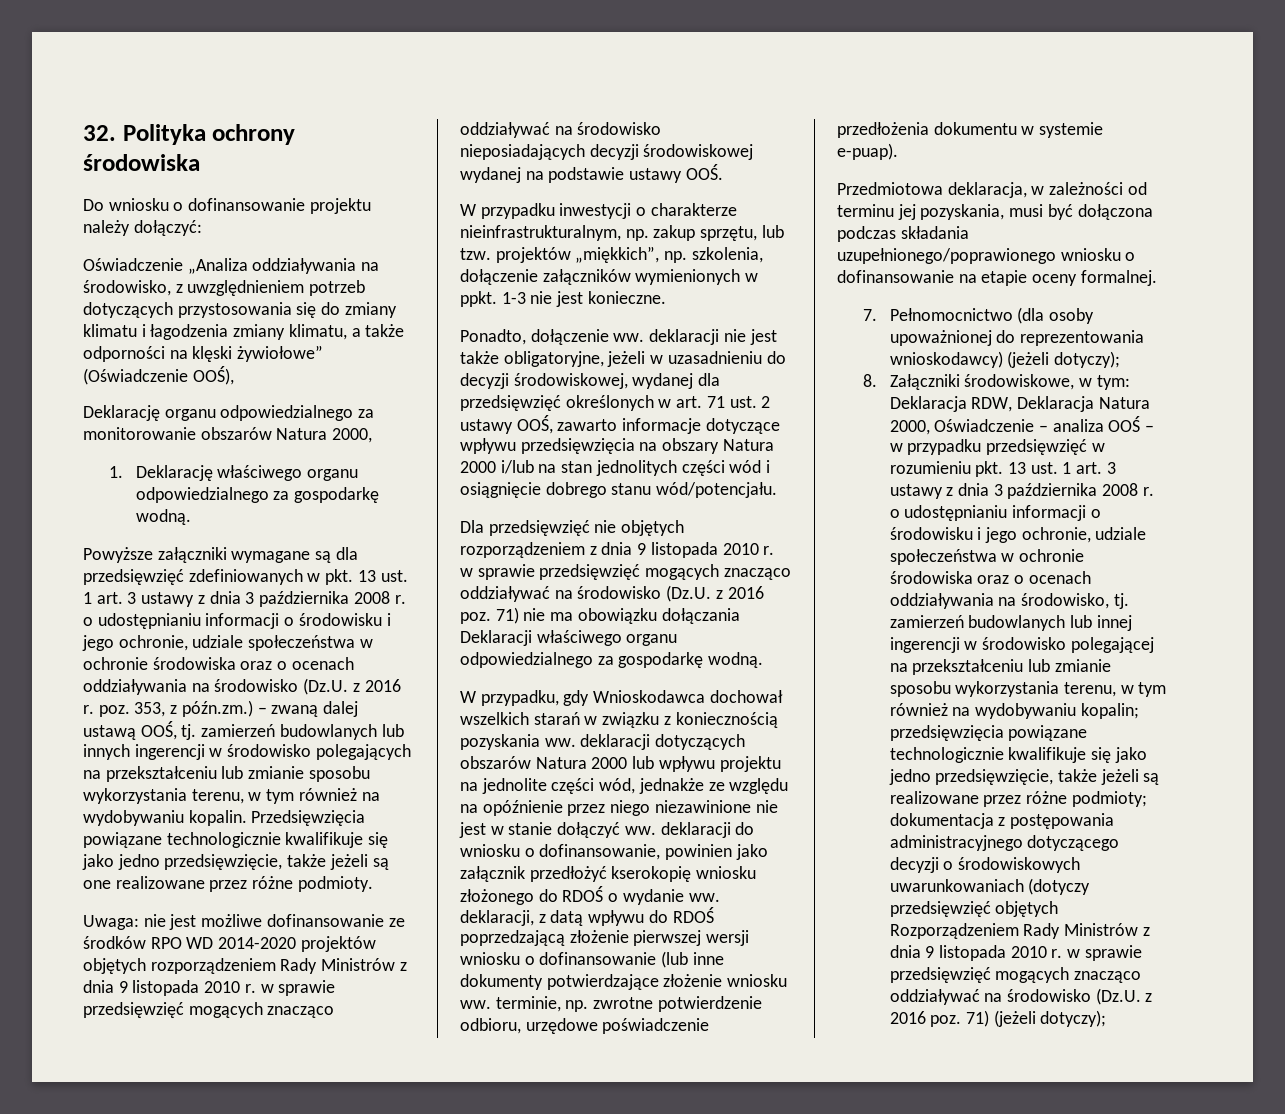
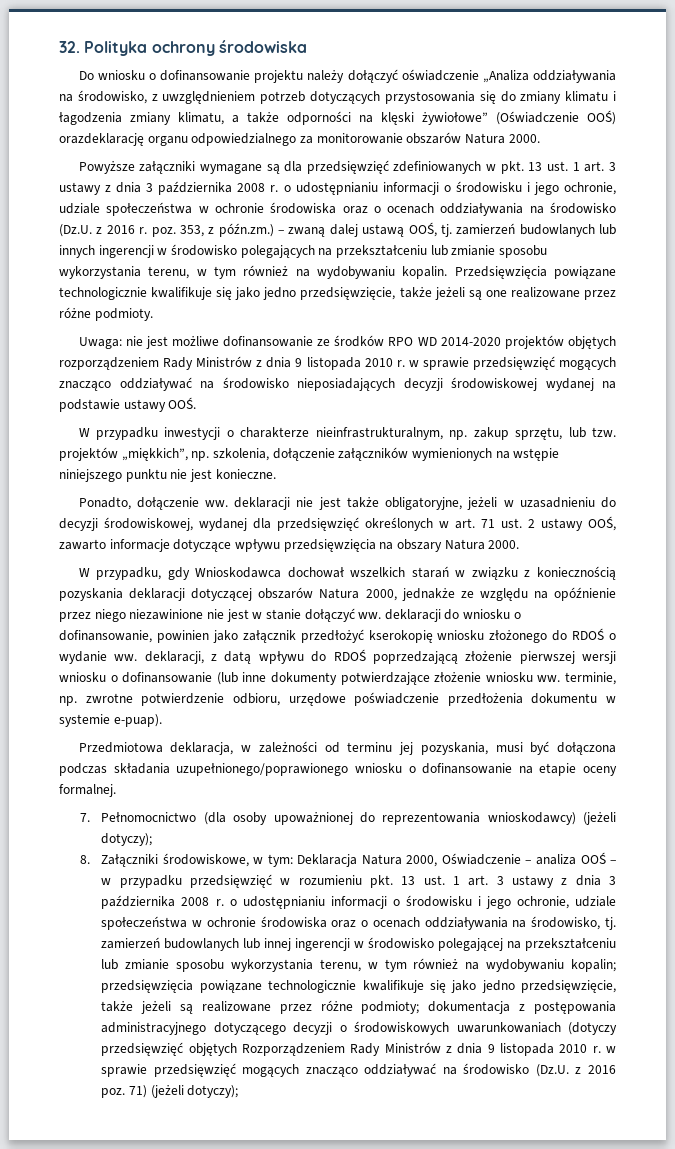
- Do wniosku o dofinansowanie projektu należy dołączyć:
- Oświadczenie „Analiza oddziaływania na środowisko, z uwzględnieniem potrzeb dotyczących przystosowania się do zmiany klimatu i łagodzenia zmiany klimatu, a także odporności na klęski żywiołowe” (Oświadczenie OOŚ),
- Deklarację organu odpowiedzialnego za monitorowanie obszarów Natura 2000,
- 1. Deklarację właściwego organu odpowiedzialnego za gospodarkę wodną.
+ Do wniosku o dofinansowanie projektu należy dołączyć oświadczenie „Analiza oddziaływania na środowisko, z uwzględnieniem potrzeb dotyczących przystosowania się do zmiany klimatu i łagodzenia zmiany klimatu, a także odporności na klęski żywiołowe” (Oświadczenie OOŚ) orazdeklarację organu odpowiedzialnego za monitorowanie obszarów Natura 2000.
- W przypadku inwestycji o charakterze nieinfrastrukturalnym, np. zakup sprzętu, lub tzw. projektów „miękkich”, np. szkolenia, dołączenie załączników wymienionych w ppkt. 1-3 nie jest konieczne.
+ W przypadku inwestycji o charakterze nieinfrastrukturalnym, np. zakup sprzętu, lub tzw. projektów „miękkich”, np. szkolenia, dołączenie załączników wymienionych na wstępie niniejszego punktu nie jest konieczne.
- Ponadto, dołączenie ww. deklaracji nie jest także obligatoryjne, jeżeli w uzasadnieniu do decyzji środowiskowej, wydanej dla przedsięwzięć określonych w art. 71 ust. 2 ustawy OOŚ, zawarto informacje dotyczące wpływu przedsięwzięcia na obszary Natura 2000 i/lub na stan jednolitych części wód i osiągnięcie dobrego stanu wód/potencjału.
- Dla przedsięwzięć nie objętych rozporządzeniem z dnia 9 listopada 2010 r. w sprawie przedsięwzięć mogących znacząco oddziaływać na środowisko (Dz.U. z 2016 poz. 71) nie ma obowiązku dołączania Deklaracji właściwego organu odpowiedzialnego za gospodarkę wodną.
+ Ponadto, dołączenie ww. deklaracji nie jest także obligatoryjne, jeżeli w uzasadnieniu do decyzji środowiskowej, wydanej dla przedsięwzięć określonych w art. 71 ust. 2 ustawy OOŚ, zawarto informacje dotyczące wpływu przedsięwzięcia na obszary Natura 2000.
- W przypadku, gdy Wnioskodawca dochował wszelkich starań w związku z koniecznością pozyskania ww. deklaracji dotyczących obszarów Natura 2000 lub wpływu projektu na jednolite części wód, jednakże ze względu na opóźnienie przez niego niezawinione nie jest w stanie dołączyć ww. deklaracji do wniosku o dofinansowanie, powinien jako załącznik przedłożyć kserokopię wniosku złożonego do RDOŚ o wydanie ww. deklaracji, z datą wpływu do RDOŚ poprzedzającą złożenie pierwszej wersji wniosku o dofinansowanie (lub inne dokumenty potwierdzające złożenie wniosku ww. terminie, np. zwrotne potwierdzenie odbioru, urzędowe poświadczenie przedłożenia dokumentu w systemie e-puap).
+ W przypadku, gdy Wnioskodawca dochował wszelkich starań w związku z koniecznością pozyskania deklaracji dotyczącej obszarów Natura 2000, jednakże ze względu na opóźnienie przez niego niezawinione nie jest w stanie dołączyć ww. deklaracji do wniosku o dofinansowanie, powinien jako załącznik przedłożyć kserokopię wniosku złożonego do RDOŚ o wydanie ww. deklaracji, z datą wpływu do RDOŚ poprzedzającą złożenie pierwszej wersji wniosku o dofinansowanie (lub inne dokumenty potwierdzające złożenie wniosku ww. terminie, np. zwrotne potwierdzenie odbioru, urzędowe poświadczenie przedłożenia dokumentu w systemie e-puap).
- Deklaracja RDW, Deklaracja Natura 2000, Oświadczenie – analiza OOŚ – w przypadku przedsięwzięć w rozumieniu pkt. 13 ust. 1 art. 3 ustawy z dnia 3 października 2008 r. o udostępnianiu informacji o środowisku i jego ochronie, udziale społeczeństwa w ochronie środowiska oraz o ocenach oddziaływania na środowisko, tj. zamierzeń budowlanych lub innej ingerencji w środowisko polegającej na przekształceniu lub zmianie sposobu wykorzystania terenu, w tym również na wydobywaniu kopalin;
+ Deklaracja Natura 2000, Oświadczenie – analiza OOŚ – w przypadku przedsięwzięć w rozumieniu pkt. 13 ust. 1 art. 3 ustawy z dnia 3 października 2008 r. o udostępnianiu informacji o środowisku i jego ochronie, udziale społeczeństwa w ochronie środowiska oraz o ocenach oddziaływania na środowisko, tj. zamierzeń budowlanych lub innej ingerencji w środowisko polegającej na przekształceniu lub zmianie sposobu wykorzystania terenu, w tym również na wydobywaniu kopalin;

